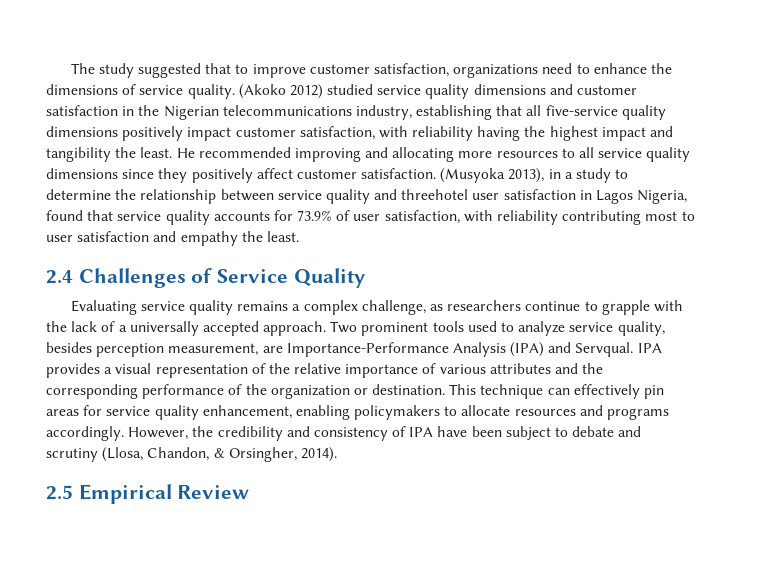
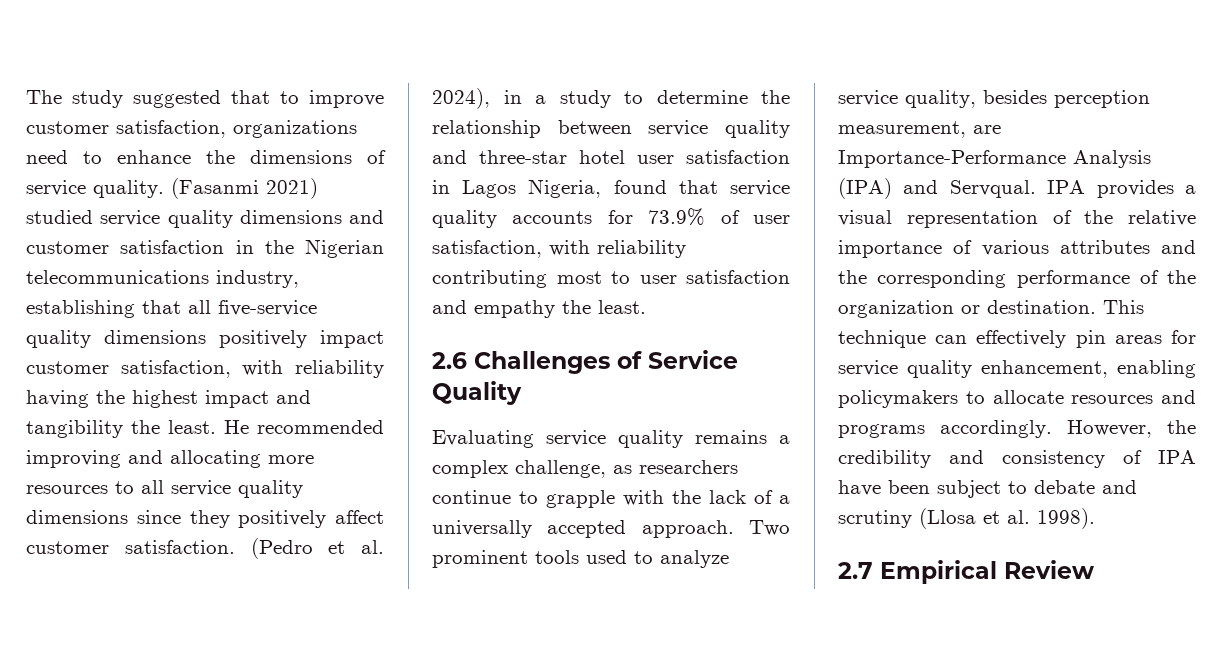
- (Akoko 2012) studied service quality dimensions and customer satisfaction in the Nigerian telecommunications industry, establishing that all five-service quality dimensions positively impact customer satisfaction, with reliability having the highest impact and tangibility the least.
+ (Fasanmi 2021) studied service quality dimensions and customer satisfaction in the Nigerian telecommunications industry, establishing that all five-service quality dimensions positively impact customer satisfaction, with reliability having the highest impact and tangibility the least.
- (Musyoka 2013), in a study to determine the relationship between service quality and threehotel user satisfaction in Lagos Nigeria, found that service quality accounts for 73.9% of user satisfaction, with reliability contributing most to user satisfaction and empathy the least.
+ (Pedro et al. 2024), in a study to determine the relationship between service quality and three-star hotel user satisfaction in Lagos Nigeria, found that service quality accounts for 73.9% of user satisfaction, with reliability contributing most to user satisfaction and empathy the least.
- 2.4 Challenges of Service Quality
+ 2.6 Challenges of Service Quality
- However, the credibility and consistency of IPA have been subject to debate and scrutiny (Llosa, Chandon, & Orsingher, 2014).
- 2.5 Empirical Review
+ However, the credibility and consistency of IPA have been subject to debate and scrutiny (Llosa et al. 1998).
+ 2.7 Empirical Review

